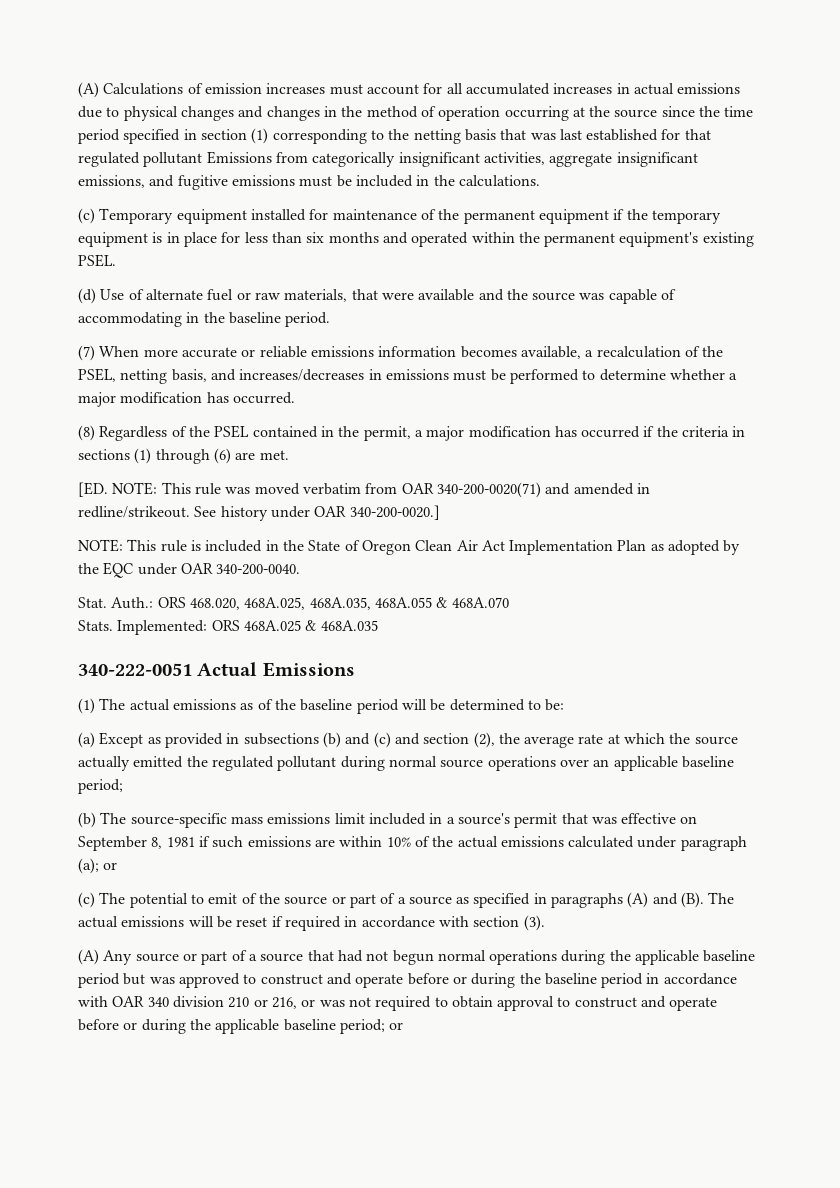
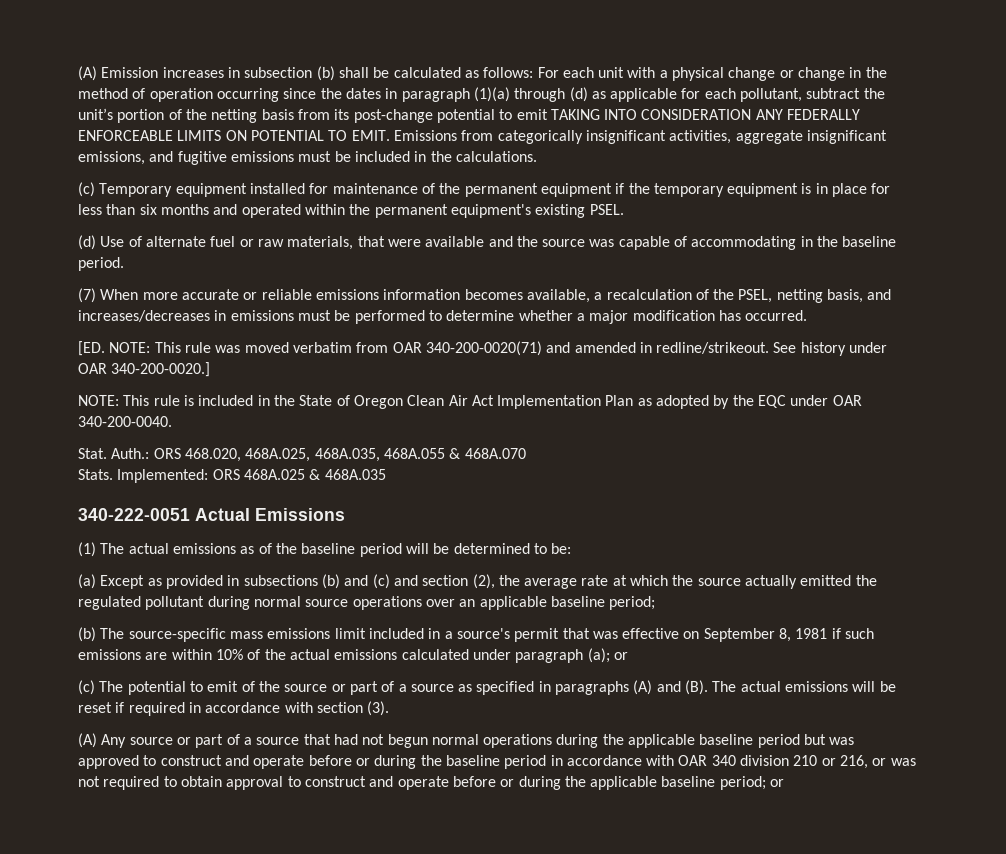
- (A) Calculations of emission increases must account for all accumulated increases in actual emissions due to physical changes and changes in the method of operation occurring at the source since the time period specified in section (1) corresponding to the netting basis that was last established for that regulated pollutant Emissions from categorically insignificant activities, aggregate insignificant emissions, and fugitive emissions must be included in the calculations.
+ (A) Emission increases in subsection (b) shall be calculated as follows: For each unit with a physical change or change in the method of operation occurring since the dates in paragraph (1)(a) through (d) as applicable for each pollutant, subtract the unit’s portion of the netting basis from its post-change potential to emit TAKING INTO CONSIDERATION ANY FEDERALLY ENFORCEABLE LIMITS ON POTENTIAL TO EMIT. Emissions from categorically insignificant activities, aggregate insignificant emissions, and fugitive emissions must be included in the calculations.
- (8) Regardless of the PSEL contained in the permit, a major modification has occurred if the criteria in sections (1) through (6) are met.

